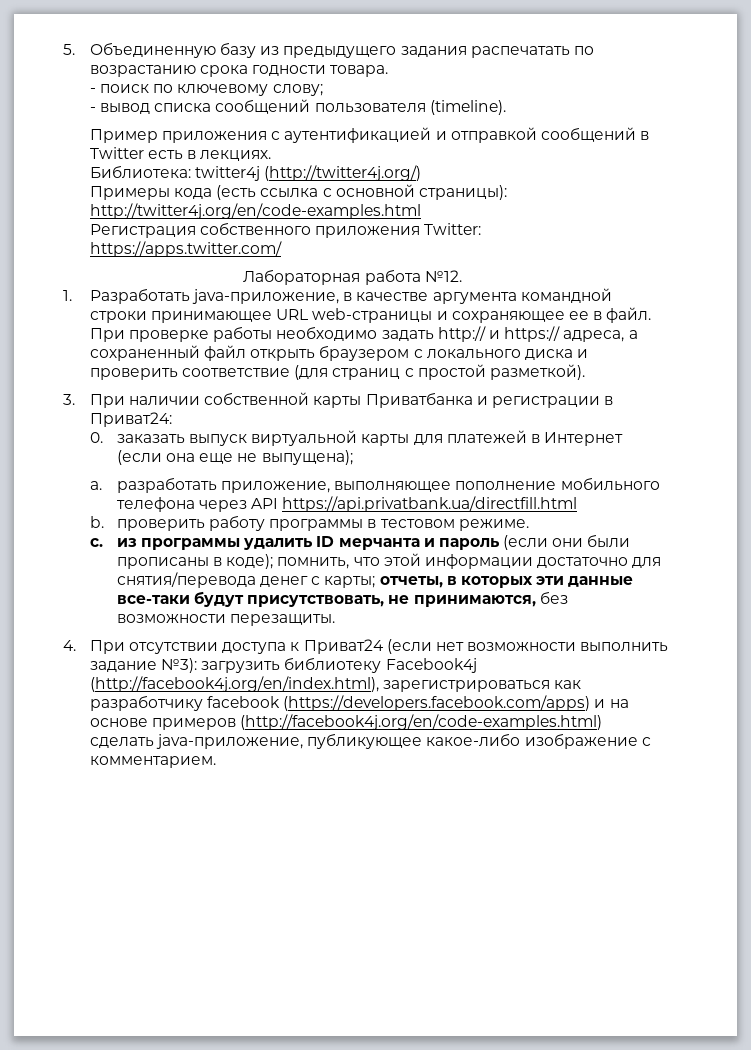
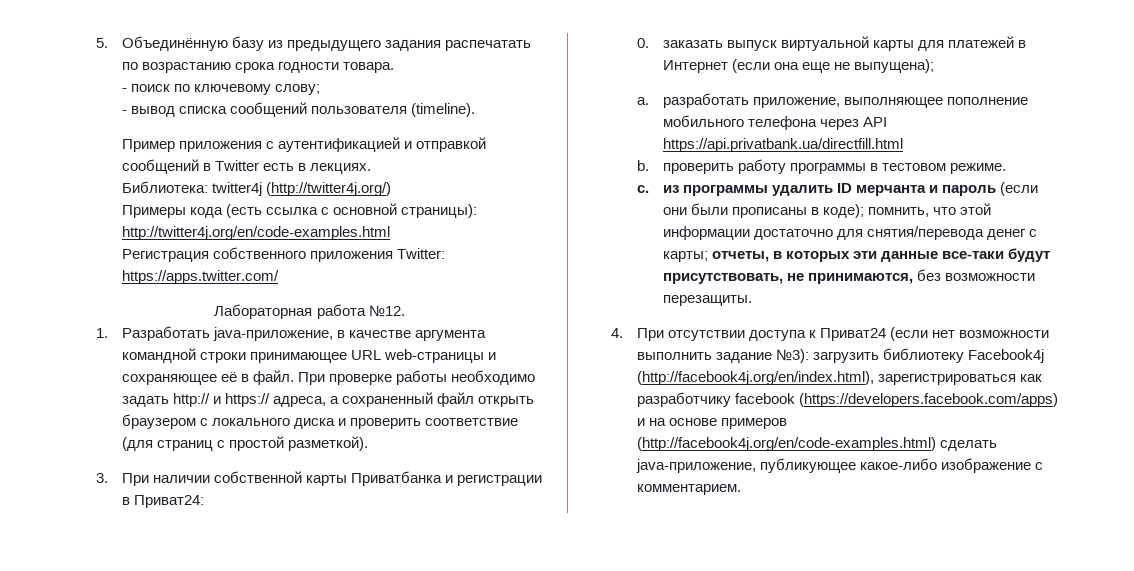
- 5. Объединенную базу из предыдущего задания распечатать по возрастанию срока годности товара.
+ 5. Объединённую базу из предыдущего задания распечатать по возрастанию срока годности товара.
- 1. Разработать java-приложение, в качестве аргумента командной строки принимающее URL web-страницы и сохраняющее ее в файл.
+ 1. Разработать java-приложение, в качестве аргумента командной строки принимающее URL web-страницы и сохраняющее её в файл.

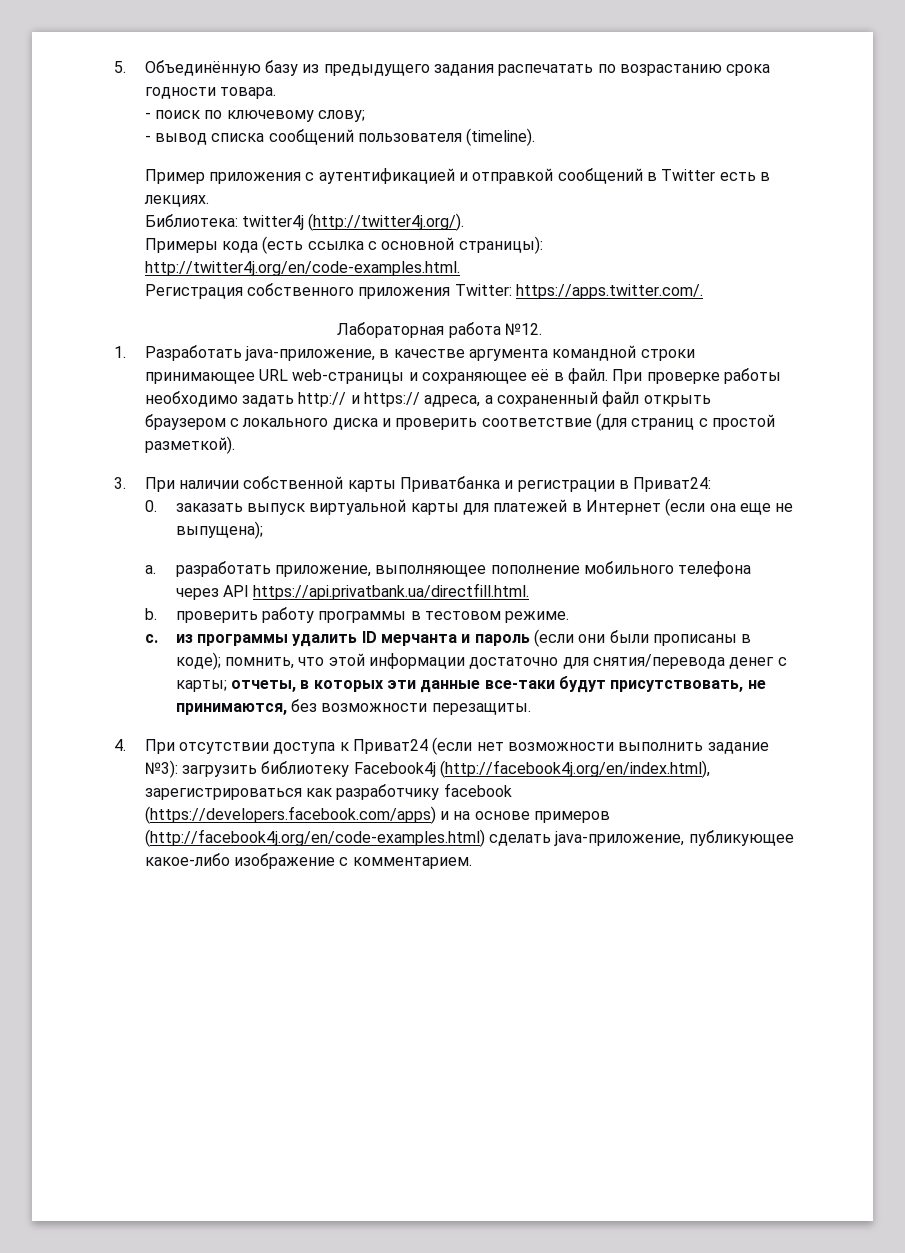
- Библиотека: twitter4j (http://twitter4j.org/)
+ Библиотека: twitter4j (http://twitter4j.org/).
- Примеры кода (есть ссылка с основной страницы): http://twitter4j.org/en/code-examples.html
+ Примеры кода (есть ссылка с основной страницы): http://twitter4j.org/en/code-examples.html.
- Регистрация собственного приложения Twitter: https://apps.twitter.com/
+ Регистрация собственного приложения Twitter: https://apps.twitter.com/.
- a. разработать приложение, выполняющее пополнение мобильного телефона через API https://api.privatbank.ua/directfill.html
+ a. разработать приложение, выполняющее пополнение мобильного телефона через API https://api.privatbank.ua/directfill.html.

